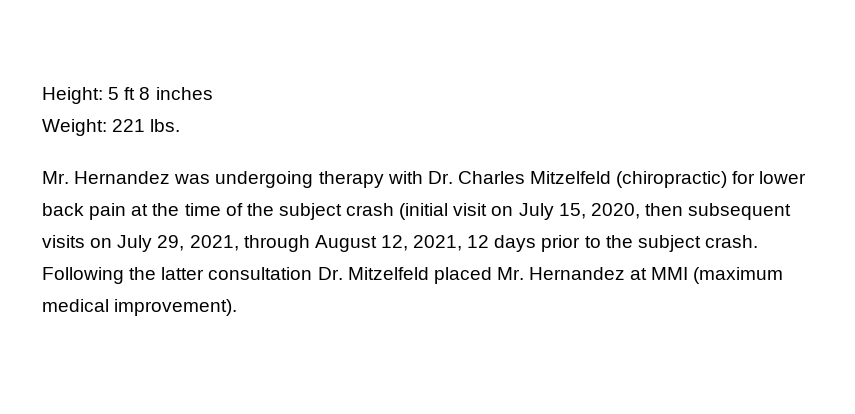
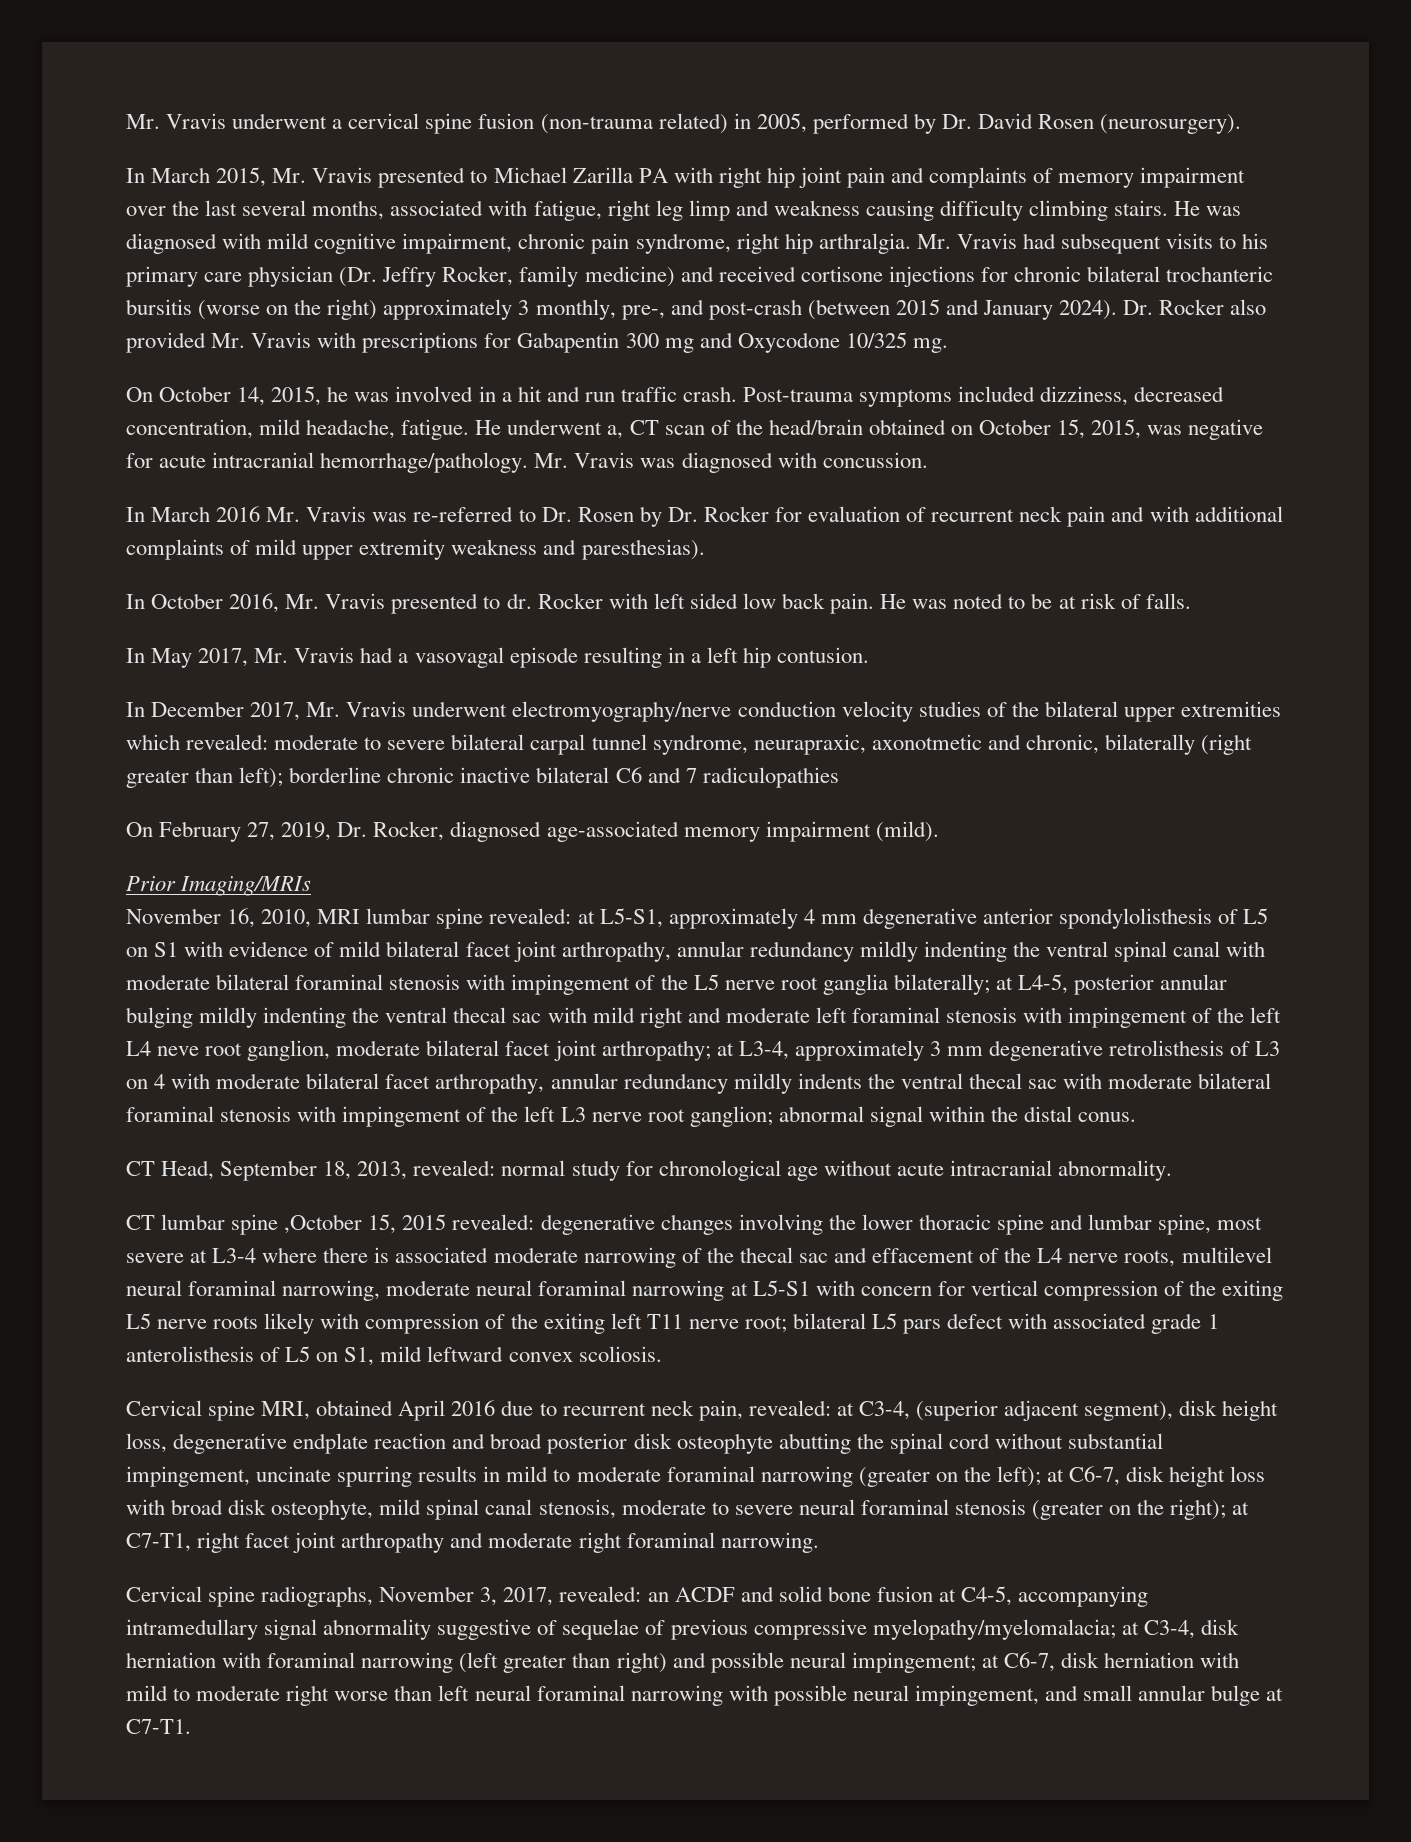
- Height: 5 ft 8 inches
- Weight: 221 lbs.
- Mr. Hernandez was undergoing therapy with Dr. Charles Mitzelfeld (chiropractic) for lower back pain at the time of the subject crash (initial visit on July 15, 2020, then subsequent visits on July 29, 2021, through August 12, 2021, 12 days prior to the subject crash. Following the latter consultation Dr. Mitzelfeld placed Mr. Hernandez at MMI (maximum medical improvement).
+ Mr. Vravis underwent a cervical spine fusion (non-trauma related) in 2005, performed by Dr. David Rosen (neurosurgery).
+ In March 2015, Mr. Vravis presented to Michael Zarilla PA with right hip joint pain and complaints of memory impairment over the last several months, associated with fatigue, right leg limp and weakness causing difficulty climbing stairs. He was diagnosed with mild cognitive impairment, chronic pain syndrome, right hip arthralgia. Mr. Vravis had subsequent visits to his primary care physician (Dr. Jeffry Rocker, family medicine) and received cortisone injections for chronic bilateral trochanteric bursitis (worse on the right) approximately 3 monthly, pre-, and post-crash (between 2015 and January 2024). Dr. Rocker also provided Mr. Vravis with prescriptions for Gabapentin 300 mg and Oxycodone 10/325 mg.
+ On October 14, 2015, he was involved in a hit and run traffic crash. Post-trauma symptoms included dizziness, decreased concentration, mild headache, fatigue. He underwent a, CT scan of the head/brain obtained on October 15, 2015, was negative for acute intracranial hemorrhage/pathology. Mr. Vravis was diagnosed with concussion.
+ In March 2016 Mr. Vravis was re-referred to Dr. Rosen by Dr. Rocker for evaluation of recurrent neck pain and with additional complaints of mild upper extremity weakness and paresthesias).
+ In October 2016, Mr. Vravis presented to dr. Rocker with left sided low back pain. He was noted to be at risk of falls.
+ In May 2017, Mr. Vravis had a vasovagal episode resulting in a left hip contusion.
+ In December 2017, Mr. Vravis underwent electromyography/nerve conduction velocity studies of the bilateral upper extremities which revealed: moderate to severe bilateral carpal tunnel syndrome, neurapraxic, axonotmetic and chronic, bilaterally (right greater than left); borderline chronic inactive bilateral C6 and 7 radiculopathies
+ On February 27, 2019, Dr. Rocker, diagnosed age-associated memory impairment (mild).
+ Prior Imaging/MRIs
+ November 16, 2010, MRI lumbar spine revealed: at L5-S1, approximately 4 mm degenerative anterior spondylolisthesis of L5 on S1 with evidence of mild bilateral facet joint arthropathy, annular redundancy mildly indenting the ventral spinal canal with moderate bilateral foraminal stenosis with impingement of the L5 nerve root ganglia bilaterally; at L4-5, posterior annular bulging mildly indenting the ventral thecal sac with mild right and moderate left foraminal stenosis with impingement of the left L4 neve root ganglion, moderate bilateral facet joint arthropathy; at L3-4, approximately 3 mm degenerative retrolisthesis of L3 on 4 with moderate bilateral facet arthropathy, annular redundancy mildly indents the ventral thecal sac with moderate bilateral foraminal stenosis with impingement of the left L3 nerve root ganglion; abnormal signal within the distal conus.
+ CT Head, September 18, 2013, revealed: normal study for chronological age without acute intracranial abnormality.
+ CT lumbar spine ,October 15, 2015 revealed: degenerative changes involving the lower thoracic spine and lumbar spine, most severe at L3-4 where there is associated moderate narrowing of the thecal sac and effacement of the L4 nerve roots, multilevel neural foraminal narrowing, moderate neural foraminal narrowing at L5-S1 with concern for vertical compression of the exiting L5 nerve roots likely with compression of the exiting left T11 nerve root; bilateral L5 pars defect with associated grade 1 anterolisthesis of L5 on S1, mild leftward convex scoliosis.
+ Cervical spine MRI, obtained April 2016 due to recurrent neck pain, revealed: at C3-4, (superior adjacent segment), disk height loss, degenerative endplate reaction and broad posterior disk osteophyte abutting the spinal cord without substantial impingement, uncinate spurring results in mild to moderate foraminal narrowing (greater on the left); at C6-7, disk height loss with broad disk osteophyte, mild spinal canal stenosis, moderate to severe neural foraminal stenosis (greater on the right); at C7-T1, right facet joint arthropathy and moderate right foraminal narrowing.
+ Cervical spine radiographs, November 3, 2017, revealed: an ACDF and solid bone fusion at C4-5, accompanying intramedullary signal abnormality suggestive of sequelae of previous compressive myelopathy/myelomalacia; at C3-4, disk herniation with foraminal narrowing (left greater than right) and possible neural impingement; at C6-7, disk herniation with mild to moderate right worse than left neural foraminal narrowing with possible neural impingement, and small annular bulge at C7-T1.

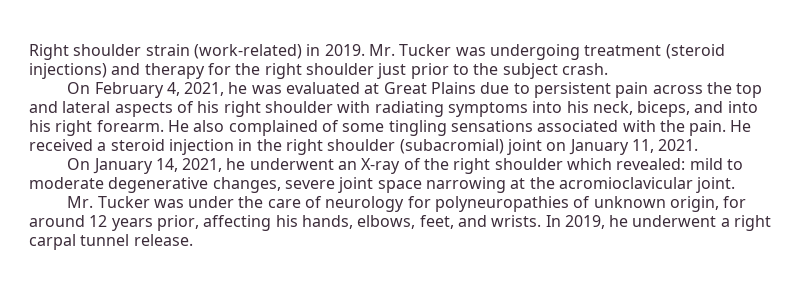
- Mr. Vravis underwent a cervical spine fusion (non-trauma related) in 2005, performed by Dr. David Rosen (neurosurgery).
- In March 2015, Mr. Vravis presented to Michael Zarilla PA with right hip joint pain and complaints of memory impairment over the last several months, associated with fatigue, right leg limp and weakness causing difficulty climbing stairs. He was diagnosed with mild cognitive impairment, chronic pain syndrome, right hip arthralgia. Mr. Vravis had subsequent visits to his primary care physician (Dr. Jeffry Rocker, family medicine) and received cortisone injections for chronic bilateral trochanteric bursitis (worse on the right) approximately 3 monthly, pre-, and post-crash (between 2015 and January 2024). Dr. Rocker also provided Mr. Vravis with prescriptions for Gabapentin 300 mg and Oxycodone 10/325 mg.
- On October 14, 2015, he was involved in a hit and run traffic crash. Post-trauma symptoms included dizziness, decreased concentration, mild headache, fatigue. He underwent a, CT scan of the head/brain obtained on October 15, 2015, was negative for acute intracranial hemorrhage/pathology. Mr. Vravis was diagnosed with concussion.
- In March 2016 Mr. Vravis was re-referred to Dr. Rosen by Dr. Rocker for evaluation of recurrent neck pain and with additional complaints of mild upper extremity weakness and paresthesias).
- In October 2016, Mr. Vravis presented to dr. Rocker with left sided low back pain. He was noted to be at risk of falls.
- In May 2017, Mr. Vravis had a vasovagal episode resulting in a left hip contusion.
- In December 2017, Mr. Vravis underwent electromyography/nerve conduction velocity studies of the bilateral upper extremities which revealed: moderate to severe bilateral carpal tunnel syndrome, neurapraxic, axonotmetic and chronic, bilaterally (right greater than left); borderline chronic inactive bilateral C6 and 7 radiculopathies
- On February 27, 2019, Dr. Rocker, diagnosed age-associated memory impairment (mild).
- Prior Imaging/MRIs
- November 16, 2010, MRI lumbar spine revealed: at L5-S1, approximately 4 mm degenerative anterior spondylolisthesis of L5 on S1 with evidence of mild bilateral facet joint arthropathy, annular redundancy mildly indenting the ventral spinal canal with moderate bilateral foraminal stenosis with impingement of the L5 nerve root ganglia bilaterally; at L4-5, posterior annular bulging mildly indenting the ventral thecal sac with mild right and moderate left foraminal stenosis with impingement of the left L4 neve root ganglion, moderate bilateral facet joint arthropathy; at L3-4, approximately 3 mm degenerative retrolisthesis of L3 on 4 with moderate bilateral facet arthropathy, annular redundancy mildly indents the ventral thecal sac with moderate bilateral foraminal stenosis with impingement of the left L3 nerve root ganglion; abnormal signal within the distal conus.
- CT Head, September 18, 2013, revealed: normal study for chronological age without acute intracranial abnormality.
- CT lumbar spine ,October 15, 2015 revealed: degenerative changes involving the lower thoracic spine and lumbar spine, most severe at L3-4 where there is associated moderate narrowing of the thecal sac and effacement of the L4 nerve roots, multilevel neural foraminal narrowing, moderate neural foraminal narrowing at L5-S1 with concern for vertical compression of the exiting L5 nerve roots likely with compression of the exiting left T11 nerve root; bilateral L5 pars defect with associated grade 1 anterolisthesis of L5 on S1, mild leftward convex scoliosis.
- Cervical spine MRI, obtained April 2016 due to recurrent neck pain, revealed: at C3-4, (superior adjacent segment), disk height loss, degenerative endplate reaction and broad posterior disk osteophyte abutting the spinal cord without substantial impingement, uncinate spurring results in mild to moderate foraminal narrowing (greater on the left); at C6-7, disk height loss with broad disk osteophyte, mild spinal canal stenosis, moderate to severe neural foraminal stenosis (greater on the right); at C7-T1, right facet joint arthropathy and moderate right foraminal narrowing.
- Cervical spine radiographs, November 3, 2017, revealed: an ACDF and solid bone fusion at C4-5, accompanying intramedullary signal abnormality suggestive of sequelae of previous compressive myelopathy/myelomalacia; at C3-4, disk herniation with foraminal narrowing (left greater than right) and possible neural impingement; at C6-7, disk herniation with mild to moderate right worse than left neural foraminal narrowing with possible neural impingement, and small annular bulge at C7-T1.
+ Right shoulder strain (work-related) in 2019. Mr. Tucker was undergoing treatment (steroid injections) and therapy for the right shoulder just prior to the subject crash.
+ On February 4, 2021, he was evaluated at Great Plains due to persistent pain across the top and lateral aspects of his right shoulder with radiating symptoms into his neck, biceps, and into his right forearm. He also complained of some tingling sensations associated with the pain. He received a steroid injection in the right shoulder (subacromial) joint on January 11, 2021.
+ On January 14, 2021, he underwent an X-ray of the right shoulder which revealed: mild to moderate degenerative changes, severe joint space narrowing at the acromioclavicular joint.
+ Mr. Tucker was under the care of neurology for polyneuropathies of unknown origin, for around 12 years prior, affecting his hands, elbows, feet, and wrists. In 2019, he underwent a right carpal tunnel release.

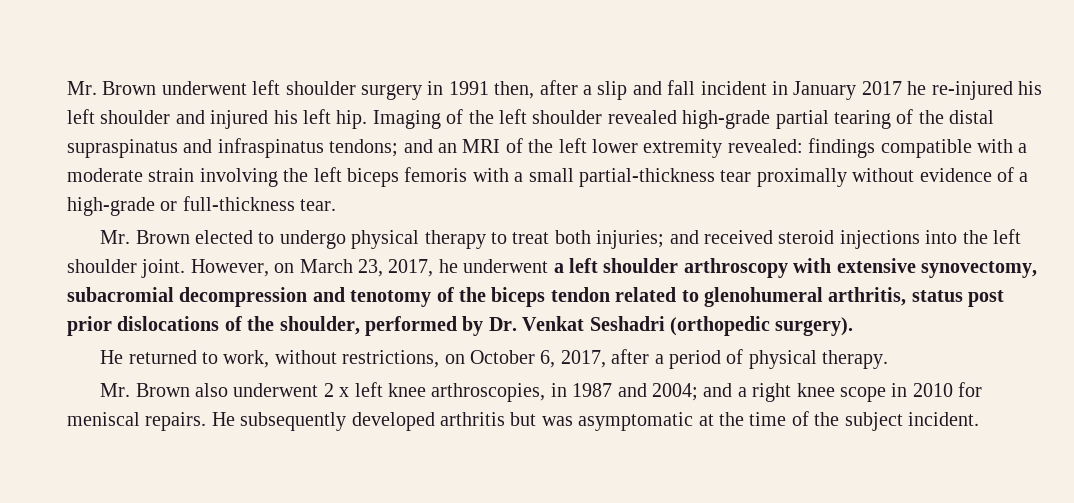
- Right shoulder strain (work-related) in 2019. Mr. Tucker was undergoing treatment (steroid injections) and therapy for the right shoulder just prior to the subject crash.
- On February 4, 2021, he was evaluated at Great Plains due to persistent pain across the top and lateral aspects of his right shoulder with radiating symptoms into his neck, biceps, and into his right forearm. He also complained of some tingling sensations associated with the pain. He received a steroid injection in the right shoulder (subacromial) joint on January 11, 2021.
- On January 14, 2021, he underwent an X-ray of the right shoulder which revealed: mild to moderate degenerative changes, severe joint space narrowing at the acromioclavicular joint.
- Mr. Tucker was under the care of neurology for polyneuropathies of unknown origin, for around 12 years prior, affecting his hands, elbows, feet, and wrists. In 2019, he underwent a right carpal tunnel release.
+ Mr. Brown underwent left shoulder surgery in 1991 then, after a slip and fall incident in January 2017 he re-injured his left shoulder and injured his left hip. Imaging of the left shoulder revealed high-grade partial tearing of the distal supraspinatus and infraspinatus tendons; and an MRI of the left lower extremity revealed: findings compatible with a moderate strain involving the left biceps femoris with a small partial-thickness tear proximally without evidence of a high-grade or full-thickness tear.
+ Mr. Brown elected to undergo physical therapy to treat both injuries; and received steroid injections into the left shoulder joint. However, on March 23, 2017, he underwent a left shoulder arthroscopy with extensive synovectomy, subacromial decompression and tenotomy of the biceps tendon related to glenohumeral arthritis, status post prior dislocations of the shoulder, performed by Dr. Venkat Seshadri (orthopedic surgery).
+ He returned to work, without restrictions, on October 6, 2017, after a period of physical therapy.
+ Mr. Brown also underwent 2 x left knee arthroscopies, in 1987 and 2004; and a right knee scope in 2010 for meniscal repairs. He subsequently developed arthritis but was asymptomatic at the time of the subject incident.

